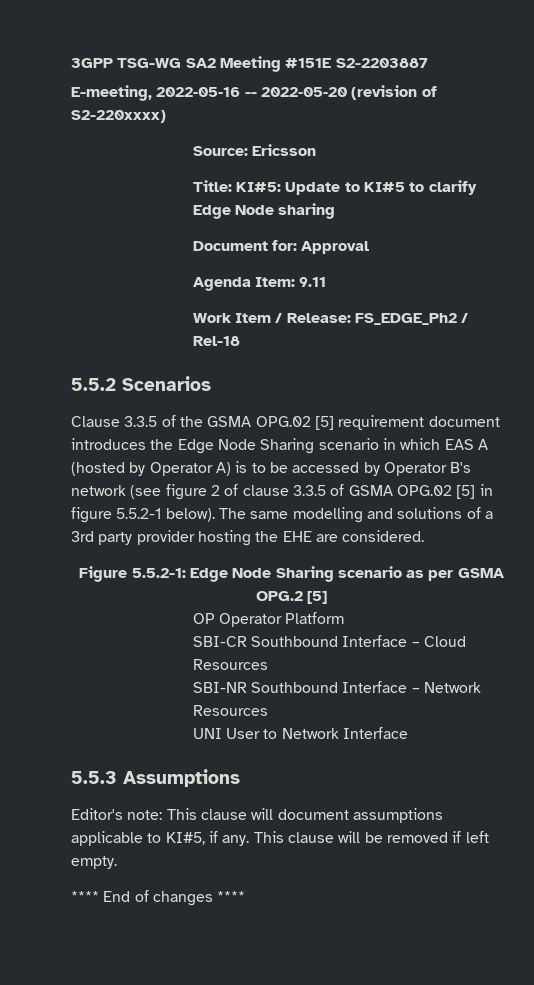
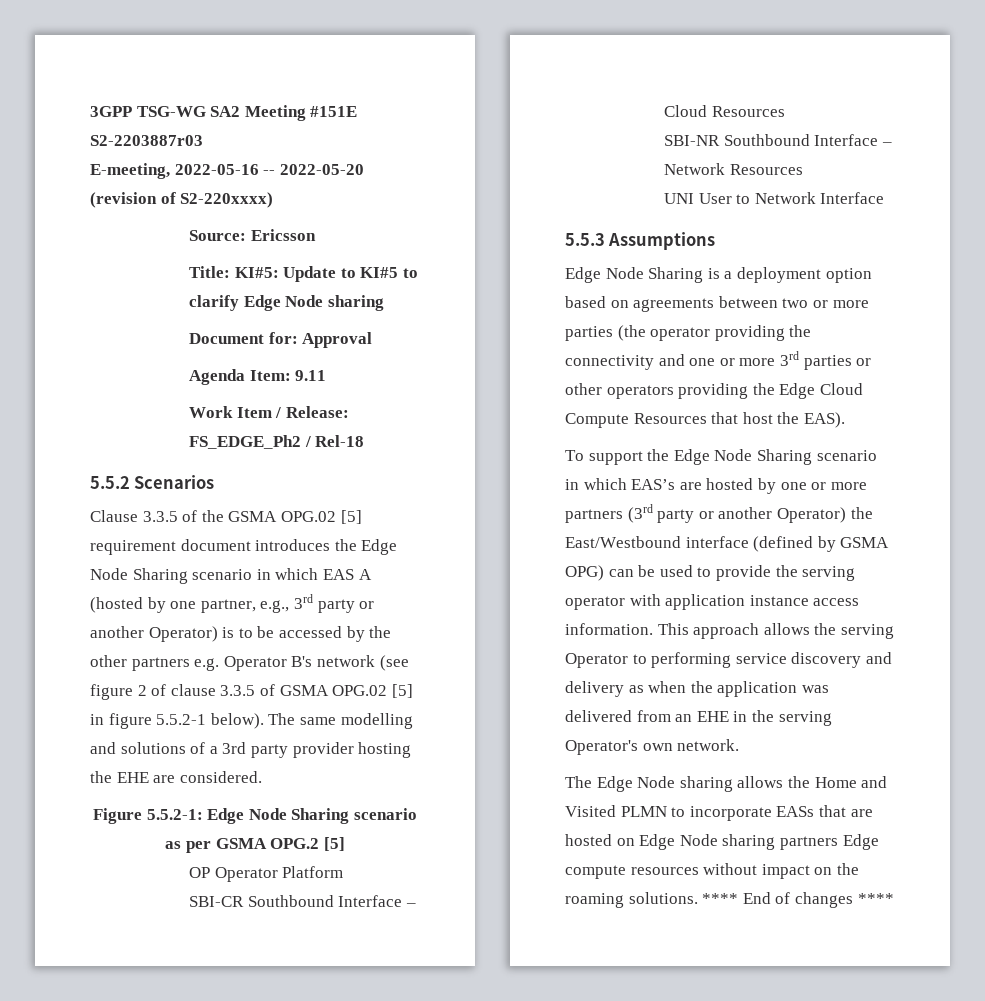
- 3GPP TSG-WG SA2 Meeting #151E S2-2203887
+ 3GPP TSG-WG SA2 Meeting #151E S2-2203887r03
- Clause 3.3.5 of the GSMA OPG.02 [5] requirement document introduces the Edge Node Sharing scenario in which EAS A (hosted by Operator A) is to be accessed by Operator B's network (see figure 2 of clause 3.3.5 of GSMA OPG.02 [5] in figure 5.5.2-1 below).
+ Clause 3.3.5 of the GSMA OPG.02 [5] requirement document introduces the Edge Node Sharing scenario in which EAS A (hosted by one partner, e.g., 3rd party or another Operator) is to be accessed by the other partners e.g. Operator B's network (see figure 2 of clause 3.3.5 of GSMA OPG.02 [5] in figure 5.5.2-1 below).
- Editor's note: This clause will document assumptions applicable to KI#5, if any. This clause will be removed if left empty.
- **** End of changes ****
+ Edge Node Sharing is a deployment option based on agreements between two or more parties (the operator providing the connectivity and one or more 3rd parties or other operators providing the Edge Cloud Compute Resources that host the EAS).
+ To support the Edge Node Sharing scenario in which EAS’s are hosted by one or more partners (3rd party or another Operator) the East/Westbound interface (defined by GSMA OPG) can be used to provide the serving operator with application instance access information. This approach allows the serving Operator to performing service discovery and delivery as when the application was delivered from an EHE in the serving Operator's own network.
+ The Edge Node sharing allows the Home and Visited PLMN to incorporate EASs that are hosted on Edge Node sharing partners Edge compute resources without impact on the roaming solutions. **** End of changes ****

